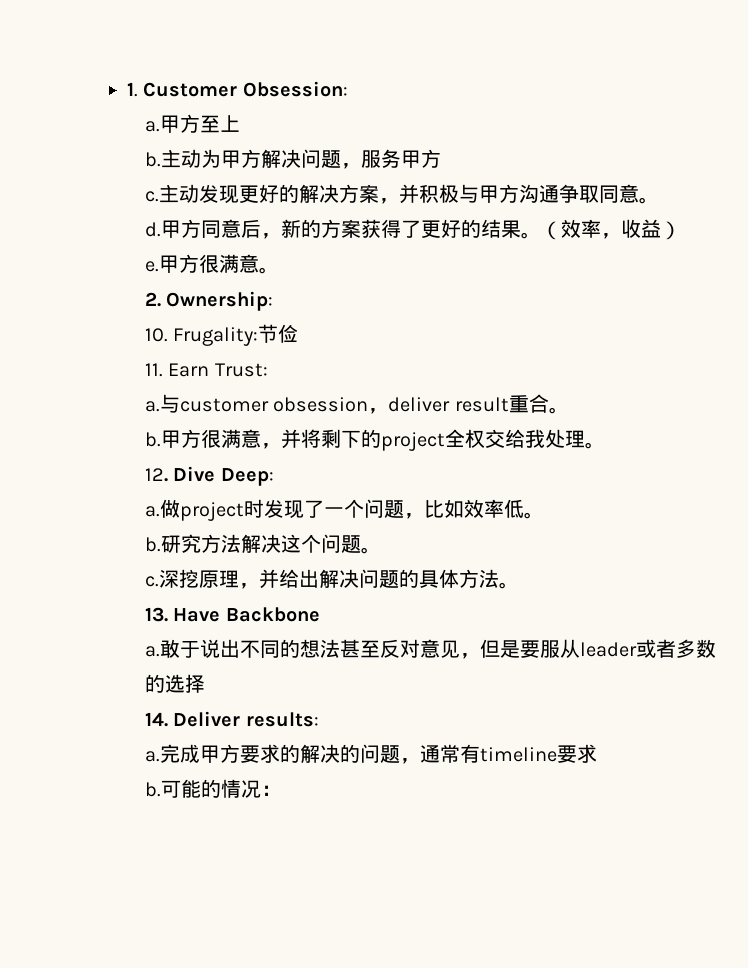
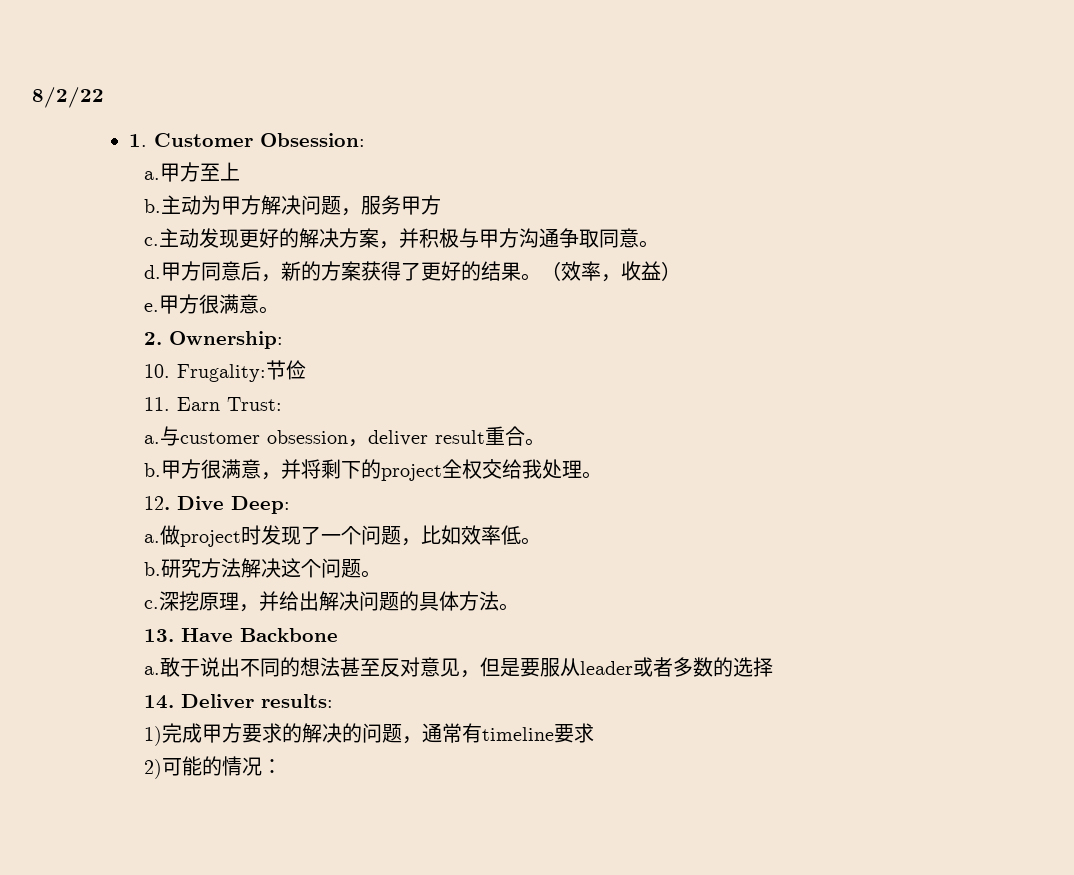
+ 8/2/22
- a.完成甲方要求的解决的问题，通常有timeline要求
+ 1)完成甲方要求的解决的问题，通常有timeline要求
- b.可能的情况：
+ 2)可能的情况：

